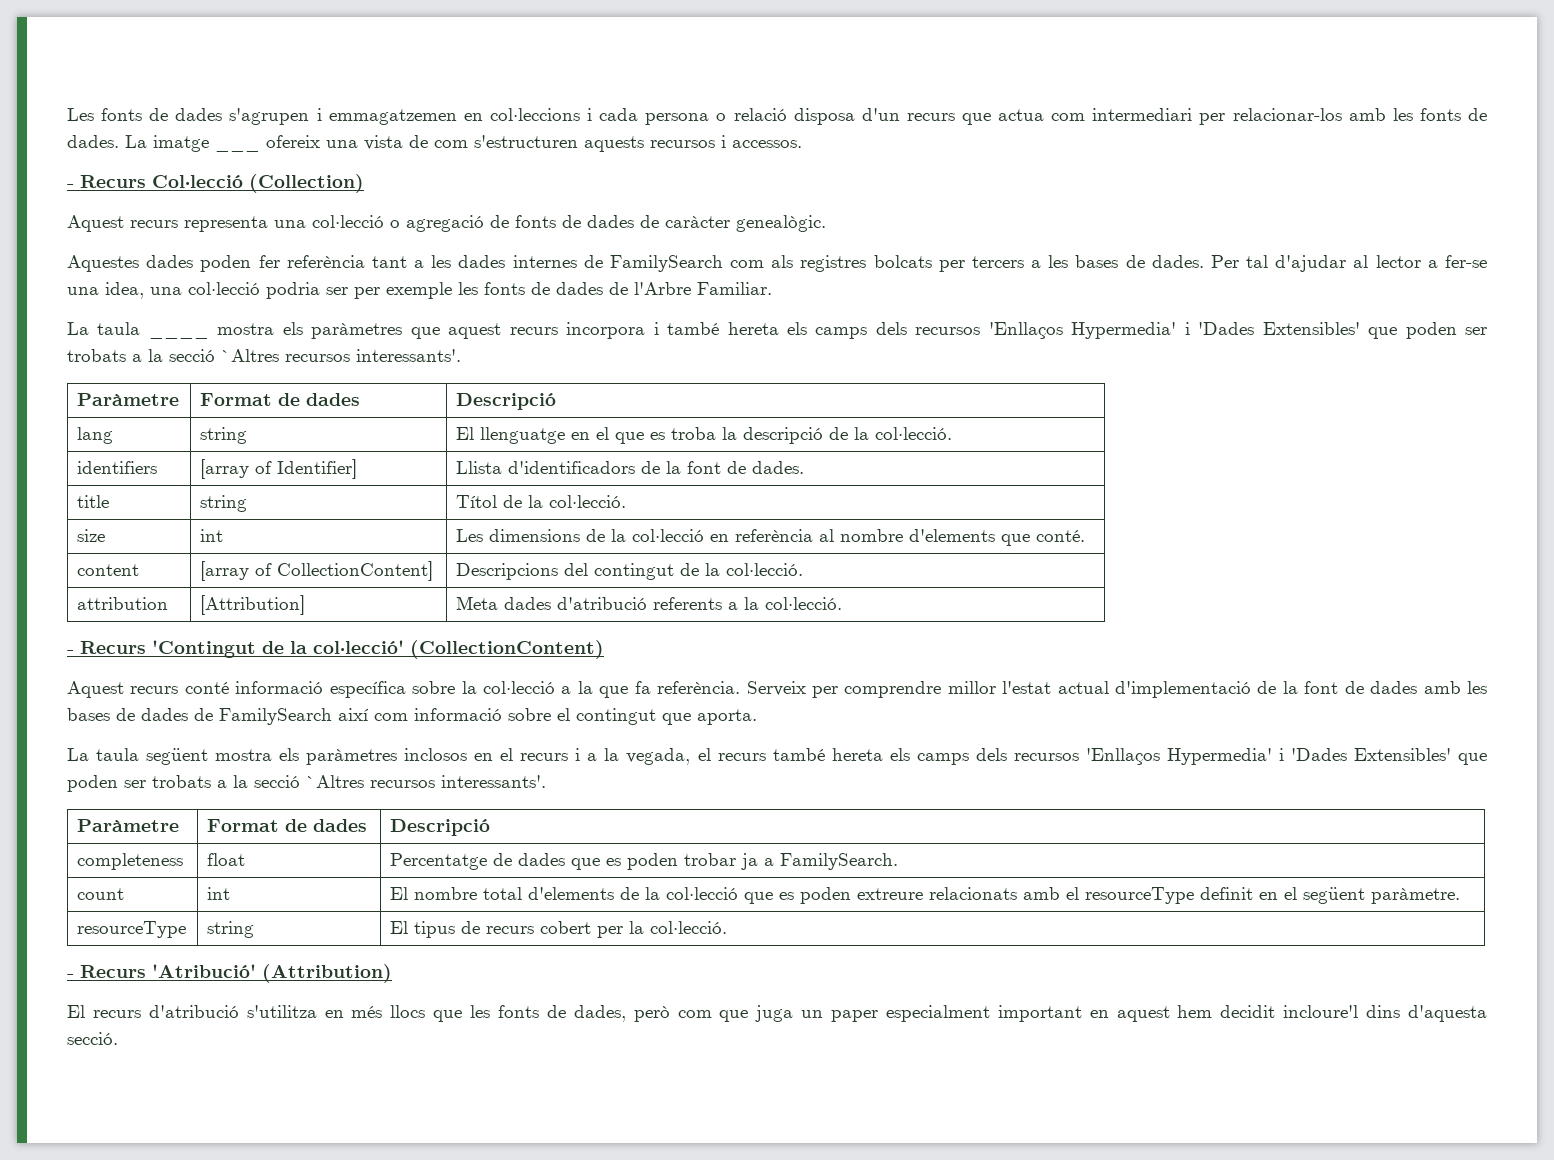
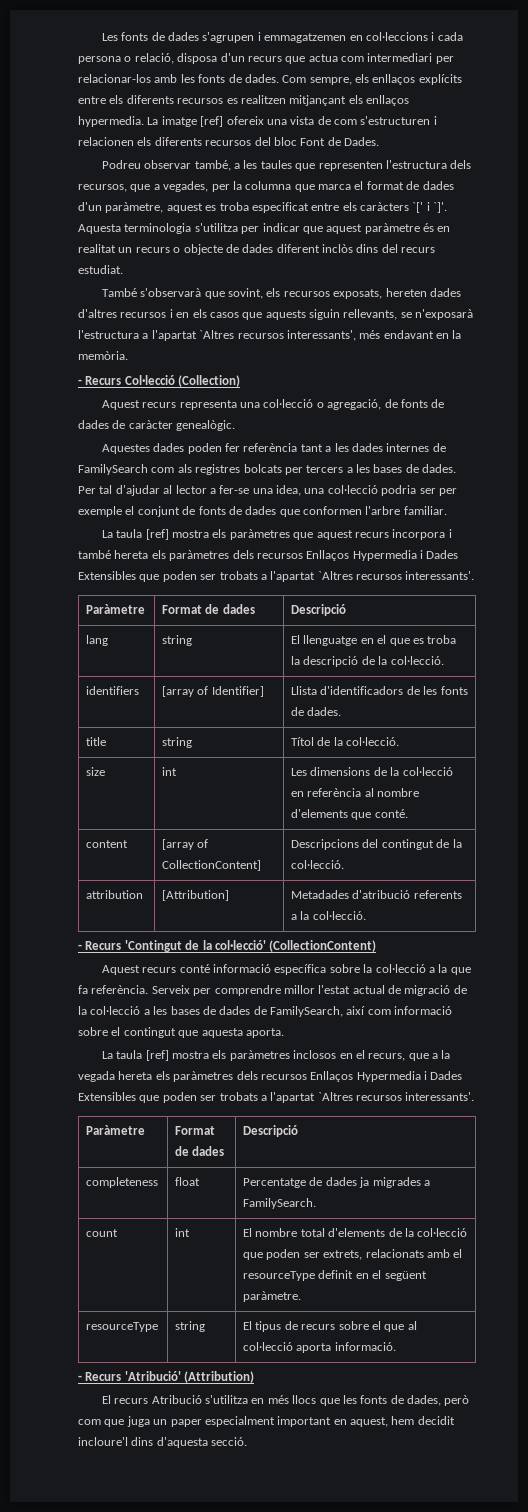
- Les fonts de dades s'agrupen i emmagatzemen en col·leccions i cada persona o relació disposa d'un recurs que actua com intermediari per relacionar-los amb les fonts de dades.
+ Les fonts de dades s'agrupen i emmagatzemen en col·leccions i cada persona o relació, disposa d'un recurs que actua com intermediari per relacionar-los amb les fonts de dades.
+ Com sempre, els enllaços explícits entre els diferents recursos es realitzen mitjançant els enllaços hypermedia.
- La imatge ___ ofereix una vista de com s'estructuren aquests recursos i accessos.
+ La imatge [ref] ofereix una vista de com s'estructuren i relacionen els diferents recursos del bloc Font de Dades.
+ Podreu observar també, a les taules que representen l'estructura dels recursos, que a vegades, per la columna que marca el format de dades d'un paràmetre, aquest es troba especificat entre els caràcters `[' i `]'. Aquesta terminologia s'utilitza per indicar que aquest paràmetre és en realitat un recurs o objecte de dades diferent inclòs dins del recurs estudiat.
+ També s'observarà que sovint, els recursos exposats, hereten dades d'altres recursos i en els casos que aquests siguin rellevants, se n'exposarà l'estructura a l'apartat `Altres recursos interessants', més endavant en la memòria.
- Aquest recurs representa una col·lecció o agregació de fonts de dades de caràcter genealògic.
+ Aquest recurs representa una col·lecció o agregació, de fonts de dades de caràcter genealògic.
- Per tal d'ajudar al lector a fer-se una idea, una col·lecció podria ser per exemple les fonts de dades de l'Arbre Familiar.
- La taula ____ mostra els paràmetres que aquest recurs incorpora i també hereta els camps dels recursos 'Enllaços Hypermedia' i 'Dades Extensibles' que poden ser trobats a la secció `Altres recursos interessants'.
+ Per tal d'ajudar al lector a fer-se una idea, una col·lecció podria ser per exemple el conjunt de fonts de dades que conformen l'arbre familiar.
+ La taula [ref] mostra els paràmetres que aquest recurs incorpora i també hereta els paràmetres dels recursos Enllaços Hypermedia i Dades Extensibles que poden ser trobats a l'apartat `Altres recursos interessants'.
- identifiers | [array of Identifier] | Llista d'identificadors de la font de dades.
+ identifiers | [array of Identifier] | Llista d'identificadors de les fonts de dades.
- attribution | [Attribution] | Meta dades d'atribució referents a la col·lecció.
+ attribution | [Attribution] | Metadades d'atribució referents a la col·lecció.
- Serveix per comprendre millor l'estat actual d'implementació de la font de dades amb les bases de dades de FamilySearch així com informació sobre el contingut que aporta.
+ Serveix per comprendre millor l'estat actual de migració de la col·lecció a les bases de dades de FamilySearch, així com informació sobre el contingut que aquesta aporta.
- La taula següent mostra els paràmetres inclosos en el recurs i a la vegada, el recurs també hereta els camps dels recursos 'Enllaços Hypermedia' i 'Dades Extensibles' que poden ser trobats a la secció `Altres recursos interessants'.
+ La taula [ref] mostra els paràmetres inclosos en el recurs, que a la vegada hereta els paràmetres dels recursos Enllaços Hypermedia i Dades Extensibles que poden ser trobats a l'apartat `Altres recursos interessants'.
- completeness | float | Percentatge de dades que es poden trobar ja a FamilySearch.
+ completeness | float | Percentatge de dades ja migrades a FamilySearch.
- count | int | El nombre total d'elements de la col·lecció que es poden extreure relacionats amb el resourceType definit en el següent paràmetre.
+ count | int | El nombre total d'elements de la col·lecció que poden ser extrets, relacionats amb el resourceType definit en el següent paràmetre.
- resourceType | string | El tipus de recurs cobert per la col·lecció.
+ resourceType | string | El tipus de recurs sobre el que al col·lecció aporta informació.
- El recurs d'atribució s'utilitza en més llocs que les fonts de dades, però com que juga un paper especialment important en aquest hem decidit incloure'l dins d'aquesta secció.
+ El recurs Atribució s'utilitza en més llocs que les fonts de dades, però com que juga un paper especialment important en aquest, hem decidit incloure'l dins d'aquesta secció.

